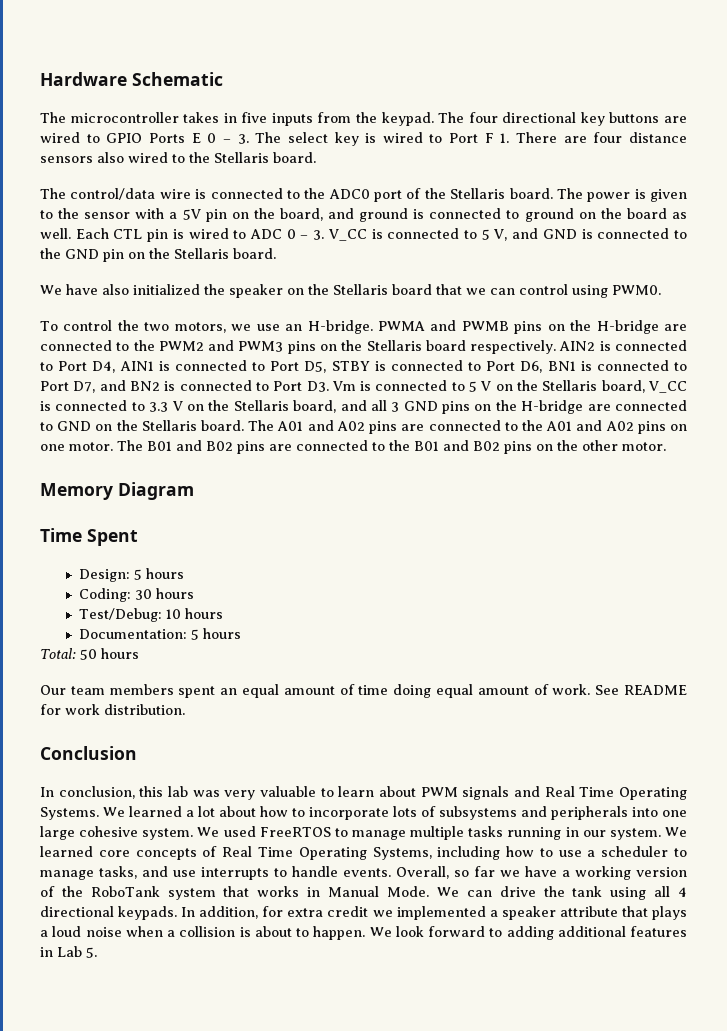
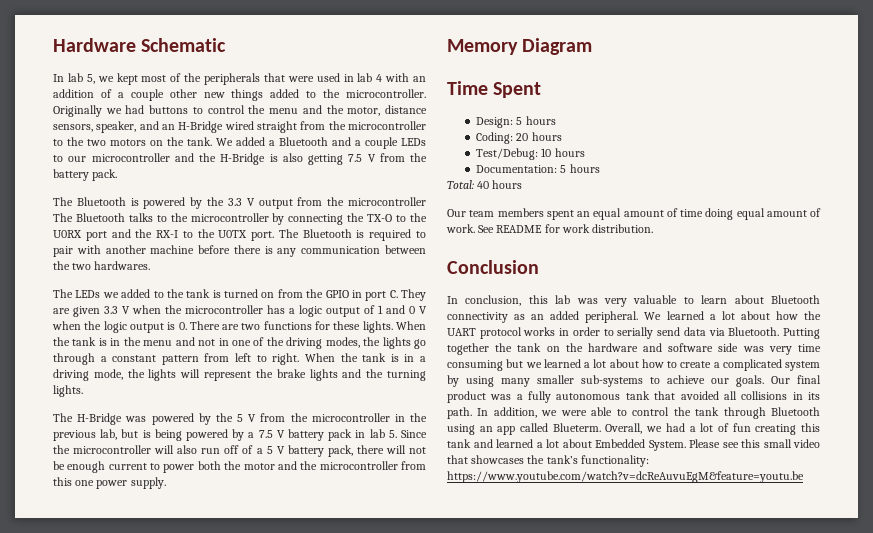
- The microcontroller takes in five inputs from the keypad. The four directional key buttons are wired to GPIO Ports E 0 – 3. The select key is wired to Port F 1. There are four distance sensors also wired to the Stellaris board.
- The control/data wire is connected to the ADC0 port of the Stellaris board. The power is given to the sensor with a 5V pin on the board, and ground is connected to ground on the board as well. Each CTL pin is wired to ADC 0 – 3. V_CC is connected to 5 V, and GND is connected to the GND pin on the Stellaris board.
- We have also initialized the speaker on the Stellaris board that we can control using PWM0.
- To control the two motors, we use an H-bridge. PWMA and PWMB pins on the H-bridge are connected to the PWM2 and PWM3 pins on the Stellaris board respectively. AIN2 is connected to Port D4, AIN1 is connected to Port D5, STBY is connected to Port D6, BN1 is connected to Port D7, and BN2 is connected to Port D3. Vm is connected to 5 V on the Stellaris board, V_CC is connected to 3.3 V on the Stellaris board, and all 3 GND pins on the H-bridge are connected to GND on the Stellaris board. The A01 and A02 pins are connected to the A01 and A02 pins on one motor. The B01 and B02 pins are connected to the B01 and B02 pins on the other motor.
+ In lab 5, we kept most of the peripherals that were used in lab 4 with an addition of a couple other new things added to the microcontroller. Originally we had buttons to control the menu and the motor, distance sensors, speaker, and an H-Bridge wired straight from the microcontroller to the two motors on the tank. We added a Bluetooth and a couple LEDs to our microcontroller and the H-Bridge is also getting 7.5 V from the battery pack.
+ The Bluetooth is powered by the 3.3 V output from the microcontroller The Bluetooth talks to the microcontroller by connecting the TX-O to the U0RX port and the RX-I to the U0TX port. The Bluetooth is required to pair with another machine before there is any communication between the two hardwares.
+ The LEDs we added to the tank is turned on from the GPIO in port C. They are given 3.3 V when the microcontroller has a logic output of 1 and 0 V when the logic output is 0. There are two functions for these lights. When the tank is in the menu and not in one of the driving modes, the lights go through a constant pattern from left to right. When the tank is in a driving mode, the lights will represent the brake lights and the turning lights.
+ The H-Bridge was powered by the 5 V from the microcontroller in the previous lab, but is being powered by a 7.5 V battery pack in lab 5. Since the microcontroller will also run off of a 5 V battery pack, there will not be enough current to power both the motor and the microcontroller from this one power supply.
- Coding: 30 hours
+ Coding: 20 hours
- Total: 50 hours
+ Total: 40 hours
- In conclusion, this lab was very valuable to learn about PWM signals and Real Time Operating Systems.
+ In conclusion, this lab was very valuable to learn about Bluetooth connectivity as an added peripheral.
- We learned a lot about how to incorporate lots of subsystems and peripherals into one large cohesive system. We used FreeRTOS to manage multiple tasks running in our system. We learned core concepts of Real Time Operating Systems, including how to use a scheduler to manage tasks, and use interrupts to handle events. Overall, so far we have a working version of the RoboTank system that works in Manual Mode. We can drive the tank using all 4 directional keypads. In addition, for extra credit we implemented a speaker attribute that plays a loud noise when a collision is about to happen. We look forward to adding additional features in Lab 5.
+ We learned a lot about how the UART protocol works in order to serially send data via Bluetooth. Putting together the tank on the hardware and software side was very time consuming but we learned a lot about how to create a complicated system by using many smaller sub-systems to achieve our goals. Our final product was a fully autonomous tank that avoided all collisions in its path. In addition, we were able to control the tank through Bluetooth using an app called Blueterm. Overall, we had a lot of fun creating this tank and learned a lot about Embedded System. Please see this small video that showcases the tank’s functionality: https://www.youtube.com/watch?v=dcReAuvuEgM&feature=youtu.be

